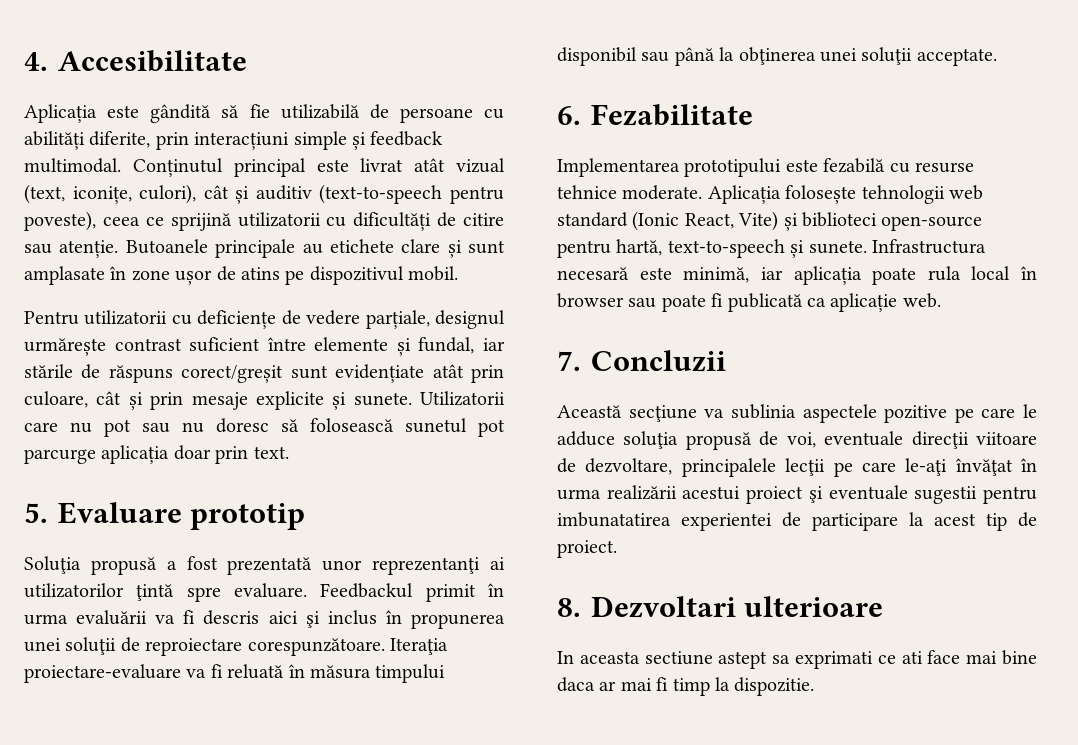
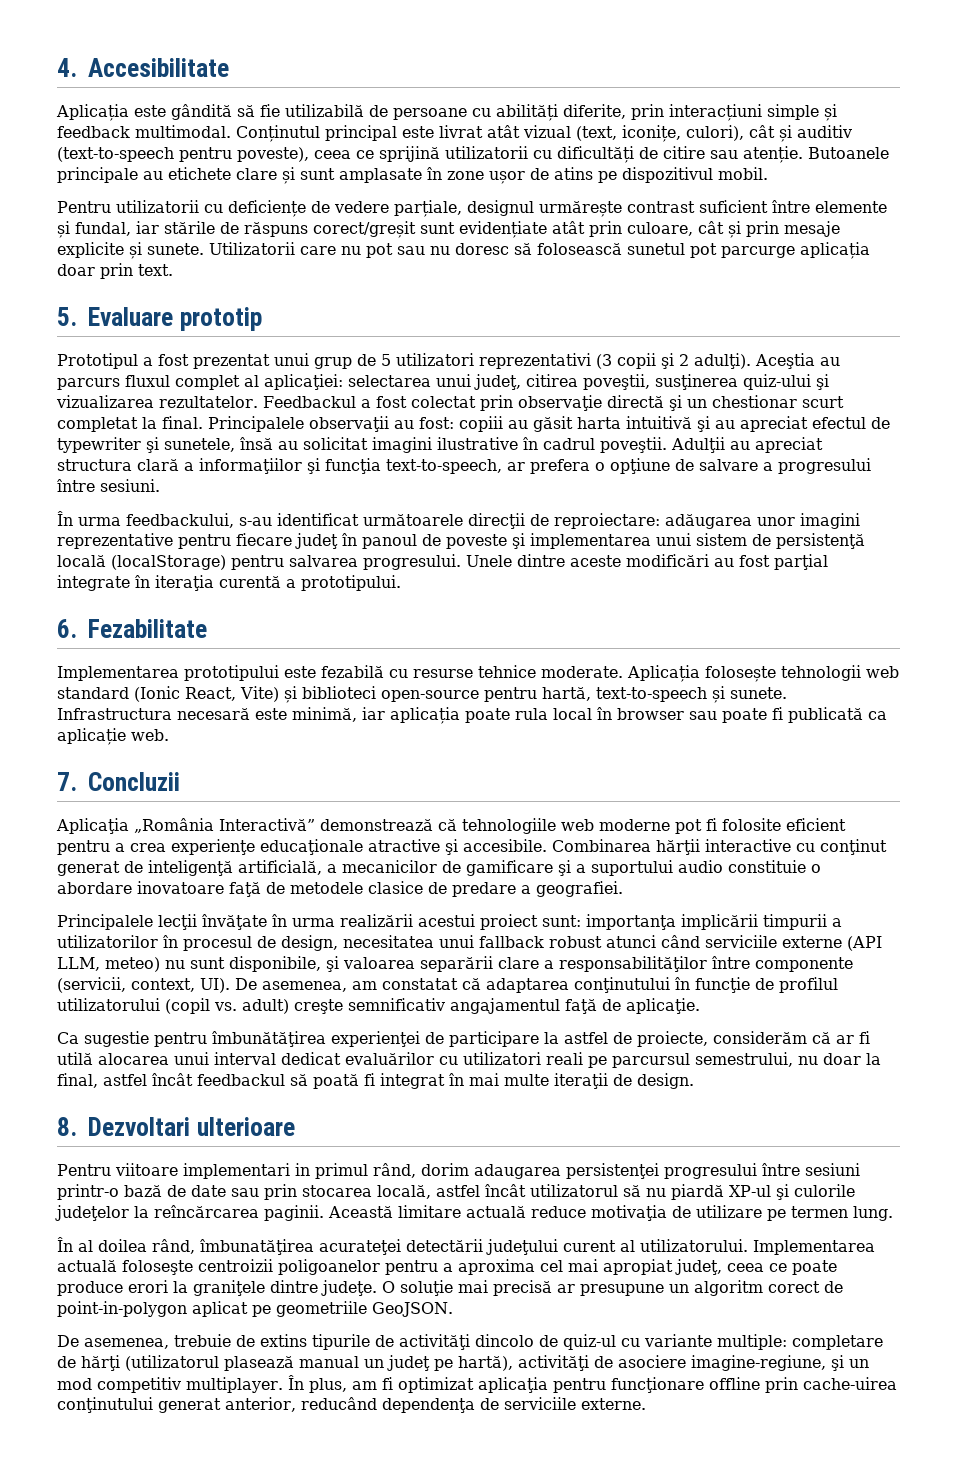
- Soluţia propusă a fost prezentată unor reprezentanţi ai utilizatorilor ţintă spre evaluare. Feedbackul primit în urma evaluării va fi descris aici şi inclus în propunerea unei soluţii de reproiectare corespunzătoare. Iteraţia proiectare-evaluare va fi reluată în măsura timpului disponibil sau până la obţinerea unei soluţii acceptate.
+ Prototipul a fost prezentat unui grup de 5 utilizatori reprezentativi (3 copii şi 2 adulţi). Aceştia au parcurs fluxul complet al aplicaţiei: selectarea unui judeţ, citirea poveştii, susţinerea quiz-ului şi vizualizarea rezultatelor. Feedbackul a fost colectat prin observaţie directă şi un chestionar scurt completat la final. Principalele observaţii au fost: copiii au găsit harta intuitivă şi au apreciat efectul de typewriter şi sunetele, însă au solicitat imagini ilustrative în cadrul poveştii. Adulţii au apreciat structura clară a informaţiilor şi funcţia text-to-speech, ar prefera o opţiune de salvare a progresului între sesiuni.
+ În urma feedbackului, s-au identificat următoarele direcţii de reproiectare: adăugarea unor imagini reprezentative pentru fiecare judeţ în panoul de poveste şi implementarea unui sistem de persistenţă locală (localStorage) pentru salvarea progresului. Unele dintre aceste modificări au fost parţial integrate în iteraţia curentă a prototipului.
- Această secţiune va sublinia aspectele pozitive pe care le adduce soluţia propusă de voi, eventuale direcţii viitoare de dezvoltare, principalele lecţii pe care le-aţi învăţat în urma realizării acestui proiect şi eventuale sugestii pentru imbunatatirea experientei de participare la acest tip de proiect.
+ Aplicaţia „România Interactivă” demonstrează că tehnologiile web moderne pot fi folosite eficient pentru a crea experienţe educaţionale atractive şi accesibile. Combinarea hărţii interactive cu conţinut generat de inteligenţă artificială, a mecanicilor de gamificare şi a suportului audio constituie o abordare inovatoare faţă de metodele clasice de predare a geografiei.
+ Principalele lecţii învăţate în urma realizării acestui proiect sunt: importanţa implicării timpurii a utilizatorilor în procesul de design, necesitatea unui fallback robust atunci când serviciile externe (API LLM, meteo) nu sunt disponibile, şi valoarea separării clare a responsabilităţilor între componente (servicii, context, UI). De asemenea, am constatat că adaptarea conţinutului în funcţie de profilul utilizatorului (copil vs. adult) creşte semnificativ angajamentul faţă de aplicaţie.
+ Ca sugestie pentru îmbunătăţirea experienţei de participare la astfel de proiecte, considerăm că ar fi utilă alocarea unui interval dedicat evaluărilor cu utilizatori reali pe parcursul semestrului, nu doar la final, astfel încât feedbackul să poată fi integrat în mai multe iteraţii de design.
  8. Dezvoltari ulterioare
- In aceasta sectiune astept sa exprimati ce ati face mai bine daca ar mai fi timp la dispozitie.
+ Pentru viitoare implementari in primul rând, dorim adaugarea persistenţei progresului între sesiuni printr-o bază de date sau prin stocarea locală, astfel încât utilizatorul să nu piardă XP-ul şi culorile judeţelor la reîncărcarea paginii. Această limitare actuală reduce motivaţia de utilizare pe termen lung.
+ În al doilea rând, îmbunatăţirea acurateţei detectării judeţului curent al utilizatorului. Implementarea actuală foloseşte centroizii poligoanelor pentru a aproxima cel mai apropiat judeţ, ceea ce poate produce erori la graniţele dintre judeţe. O soluţie mai precisă ar presupune un algoritm corect de point-in-polygon aplicat pe geometriile GeoJSON.
+ De asemenea, trebuie de extins tipurile de activităţi dincolo de quiz-ul cu variante multiple: completare de hărţi (utilizatorul plasează manual un judeţ pe hartă), activităţi de asociere imagine-regiune, şi un mod competitiv multiplayer. În plus, am fi optimizat aplicaţia pentru funcţionare offline prin cache-uirea conţinutului generat anterior, reducând dependenţa de serviciile externe.

